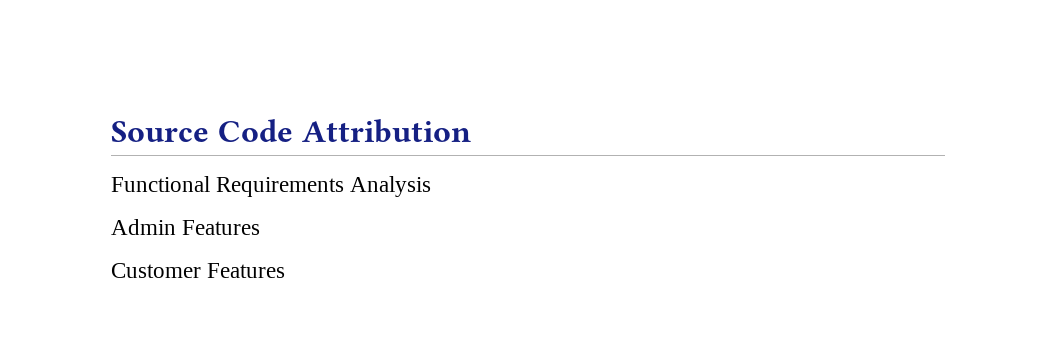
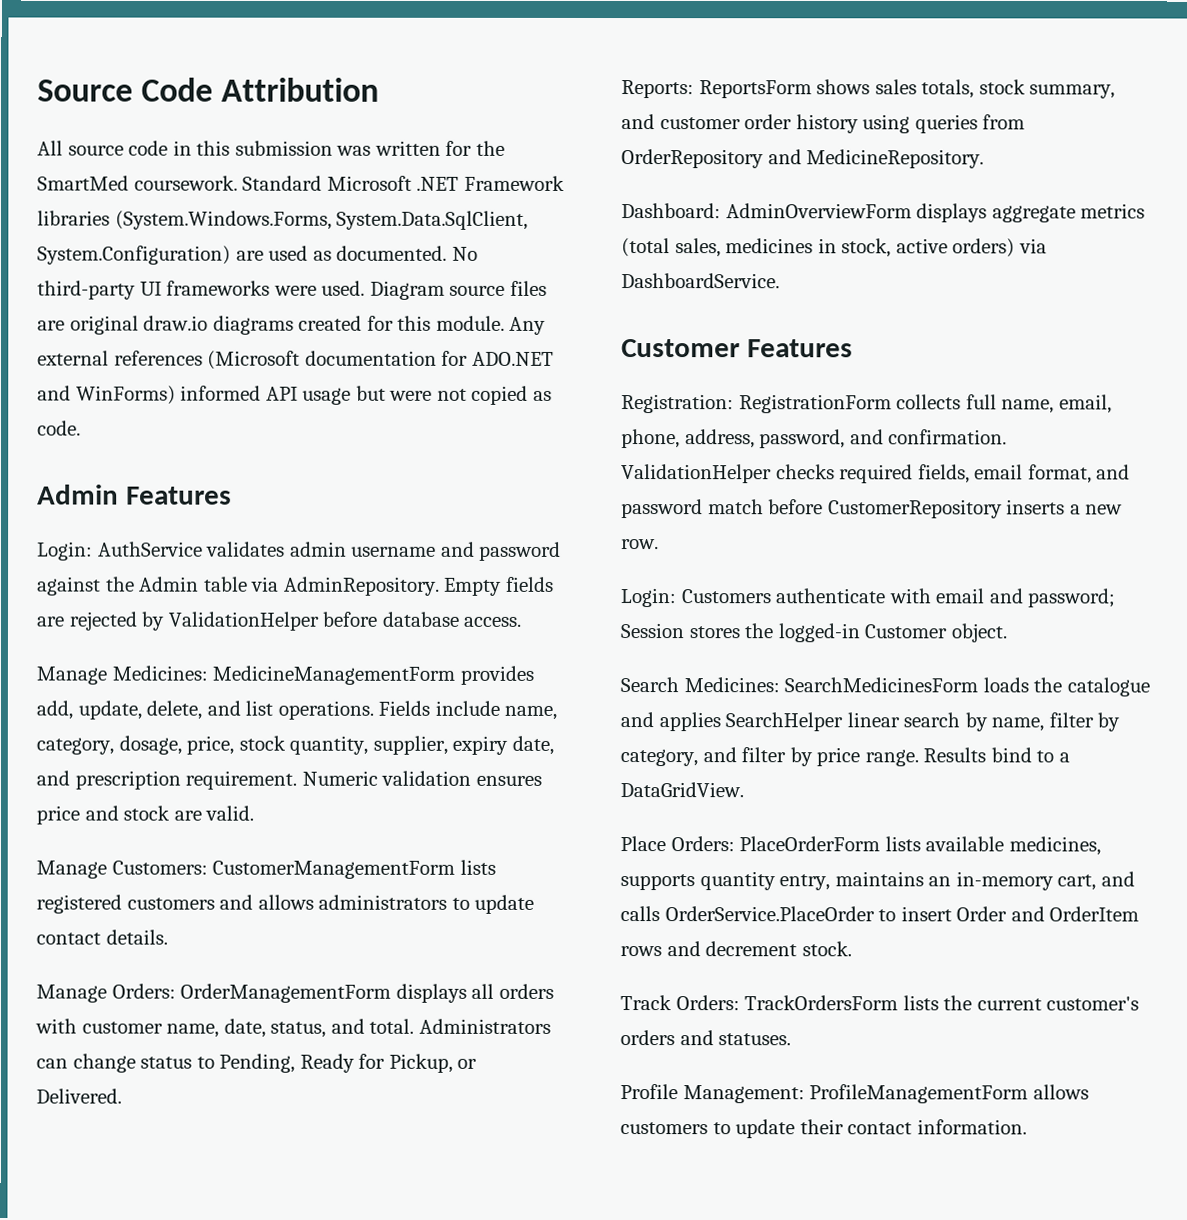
- Functional Requirements Analysis
+ All source code in this submission was written for the SmartMed coursework. Standard Microsoft .NET Framework libraries (System.Windows.Forms, System.Data.SqlClient, System.Configuration) are used as documented. No third-party UI frameworks were used. Diagram source files are original draw.io diagrams created for this module. Any external references (Microsoft documentation for ADO.NET and WinForms) informed API usage but were not copied as code.
  Admin Features
+ Login: AuthService validates admin username and password against the Admin table via AdminRepository. Empty fields are rejected by ValidationHelper before database access.
+ Manage Medicines: MedicineManagementForm provides add, update, delete, and list operations. Fields include name, category, dosage, price, stock quantity, supplier, expiry date, and prescription requirement. Numeric validation ensures price and stock are valid.
+ Manage Customers: CustomerManagementForm lists registered customers and allows administrators to update contact details.
+ Manage Orders: OrderManagementForm displays all orders with customer name, date, status, and total. Administrators can change status to Pending, Ready for Pickup, or Delivered.
+ Reports: ReportsForm shows sales totals, stock summary, and customer order history using queries from OrderRepository and MedicineRepository.
+ Dashboard: AdminOverviewForm displays aggregate metrics (total sales, medicines in stock, active orders) via DashboardService.
  Customer Features
+ Registration: RegistrationForm collects full name, email, phone, address, password, and confirmation. ValidationHelper checks required fields, email format, and password match before CustomerRepository inserts a new row.
+ Login: Customers authenticate with email and password; Session stores the logged-in Customer object.
+ Search Medicines: SearchMedicinesForm loads the catalogue and applies SearchHelper linear search by name, filter by category, and filter by price range. Results bind to a DataGridView.
+ Place Orders: PlaceOrderForm lists available medicines, supports quantity entry, maintains an in-memory cart, and calls OrderService.PlaceOrder to insert Order and OrderItem rows and decrement stock.
+ Track Orders: TrackOrdersForm lists the current customer's orders and statuses.
+ Profile Management: ProfileManagementForm allows customers to update their contact information.

